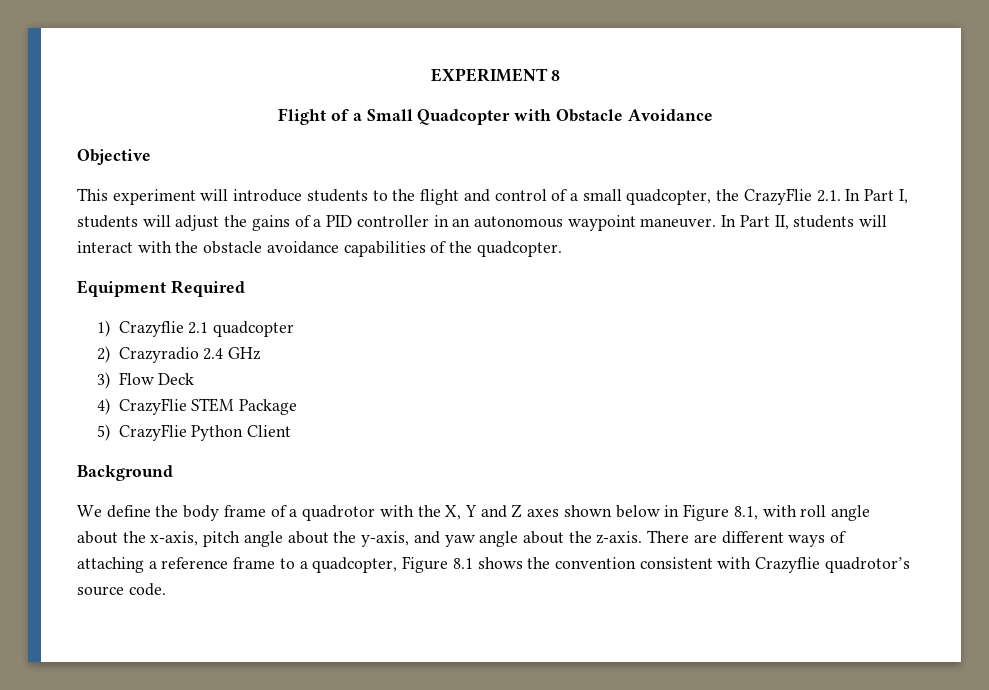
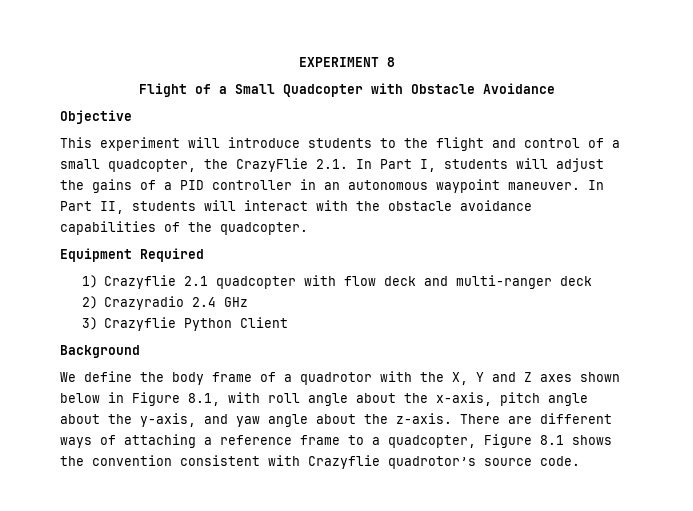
- 1) Crazyflie 2.1 quadcopter
+ 1) Crazyflie 2.1 quadcopter with flow deck and multi-ranger deck
- 3) Flow Deck
- 4) CrazyFlie STEM Package
- 5) CrazyFlie Python Client
+ 3) Crazyflie Python Client

